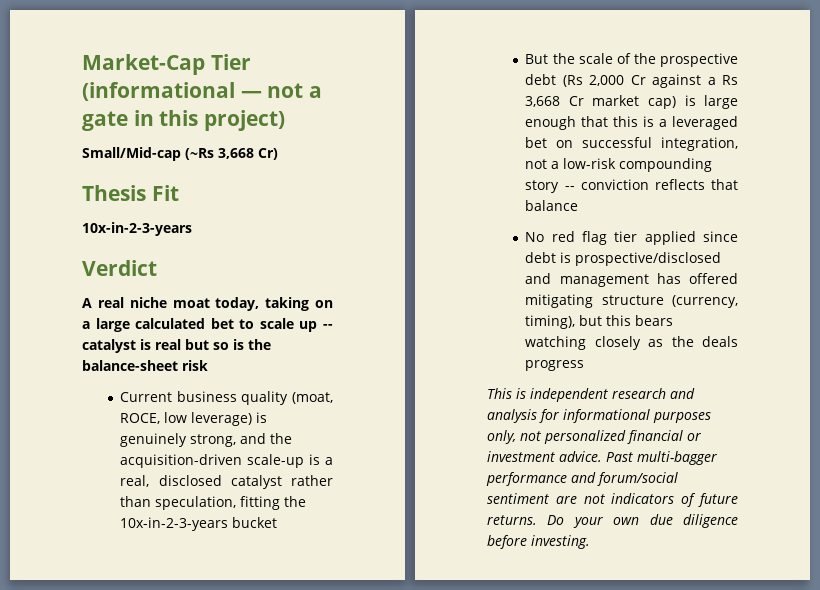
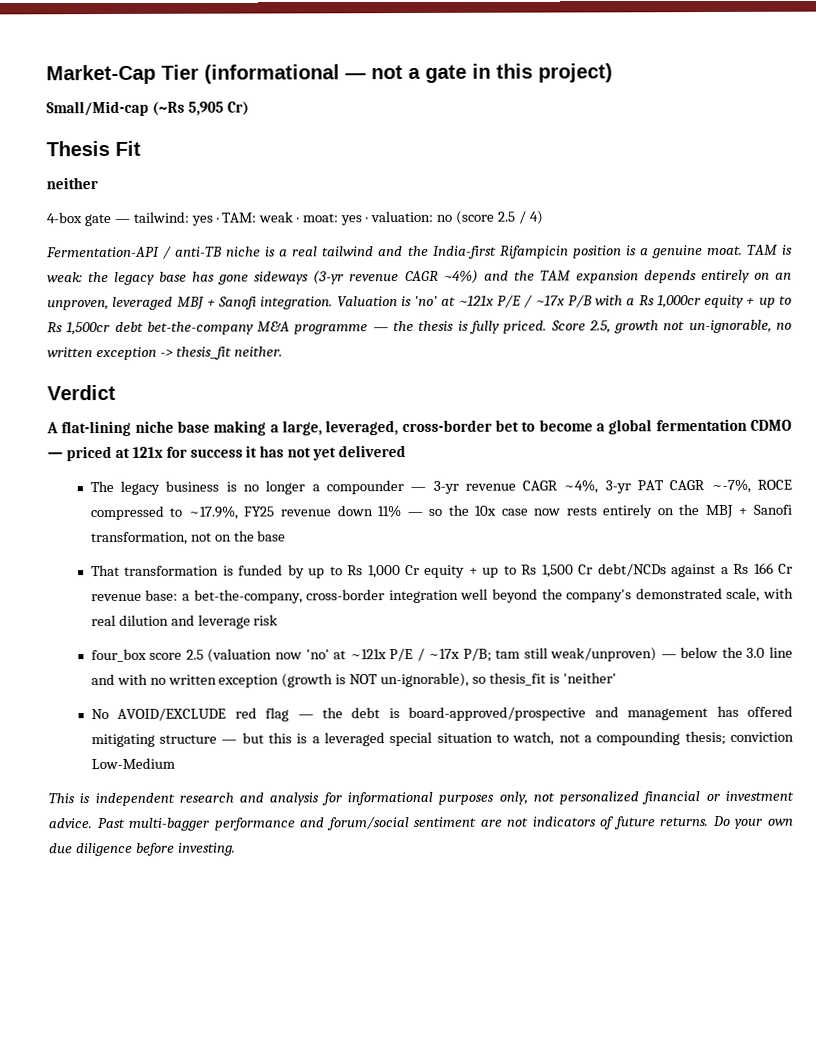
- Small/Mid-cap (~Rs 3,668 Cr)
+ Small/Mid-cap (~Rs 5,905 Cr)
  Thesis Fit
- 10x-in-2-3-years
+ neither
+ 4-box gate — tailwind: yes · TAM: weak · moat: yes · valuation: no (score 2.5 / 4)
+ Fermentation-API / anti-TB niche is a real tailwind and the India-first Rifampicin position is a genuine moat. TAM is weak: the legacy base has gone sideways (3-yr revenue CAGR ~4%) and the TAM expansion depends entirely on an unproven, leveraged MBJ + Sanofi integration. Valuation is 'no' at ~121x P/E / ~17x P/B with a Rs 1,000cr equity + up to Rs 1,500cr debt bet-the-company M&A programme — the thesis is fully priced. Score 2.5, growth not un-ignorable, no written exception -> thesis_fit neither.
  Verdict
- A real niche moat today, taking on a large calculated bet to scale up -- catalyst is real but so is the balance-sheet risk
- Current business quality (moat, ROCE, low leverage) is genuinely strong, and the acquisition-driven scale-up is a real, disclosed catalyst rather than speculation, fitting the 10x-in-2-3-years bucket
- But the scale of the prospective debt (Rs 2,000 Cr against a Rs 3,668 Cr market cap) is large enough that this is a leveraged bet on successful integration, not a low-risk compounding story -- conviction reflects that balance
+ A flat-lining niche base making a large, leveraged, cross-border bet to become a global fermentation CDMO — priced at 121x for success it has not yet delivered
+ The legacy business is no longer a compounder — 3-yr revenue CAGR ~4%, 3-yr PAT CAGR ~-7%, ROCE compressed to ~17.9%, FY25 revenue down 11% — so the 10x case now rests entirely on the MBJ + Sanofi transformation, not on the base
+ That transformation is funded by up to Rs 1,000 Cr equity + up to Rs 1,500 Cr debt/NCDs against a Rs 166 Cr revenue base: a bet-the-company, cross-border integration well beyond the company's demonstrated scale, with real dilution and leverage risk
+ four_box score 2.5 (valuation now 'no' at ~121x P/E / ~17x P/B; tam still weak/unproven) — below the 3.0 line and with no written exception (growth is NOT un-ignorable), so thesis_fit is 'neither'
- No red flag tier applied since debt is prospective/disclosed and management has offered mitigating structure (currency, timing), but this bears watching closely as the deals progress
+ No AVOID/EXCLUDE red flag — the debt is board-approved/prospective and management has offered mitigating structure — but this is a leveraged special situation to watch, not a compounding thesis; conviction Low-Medium

